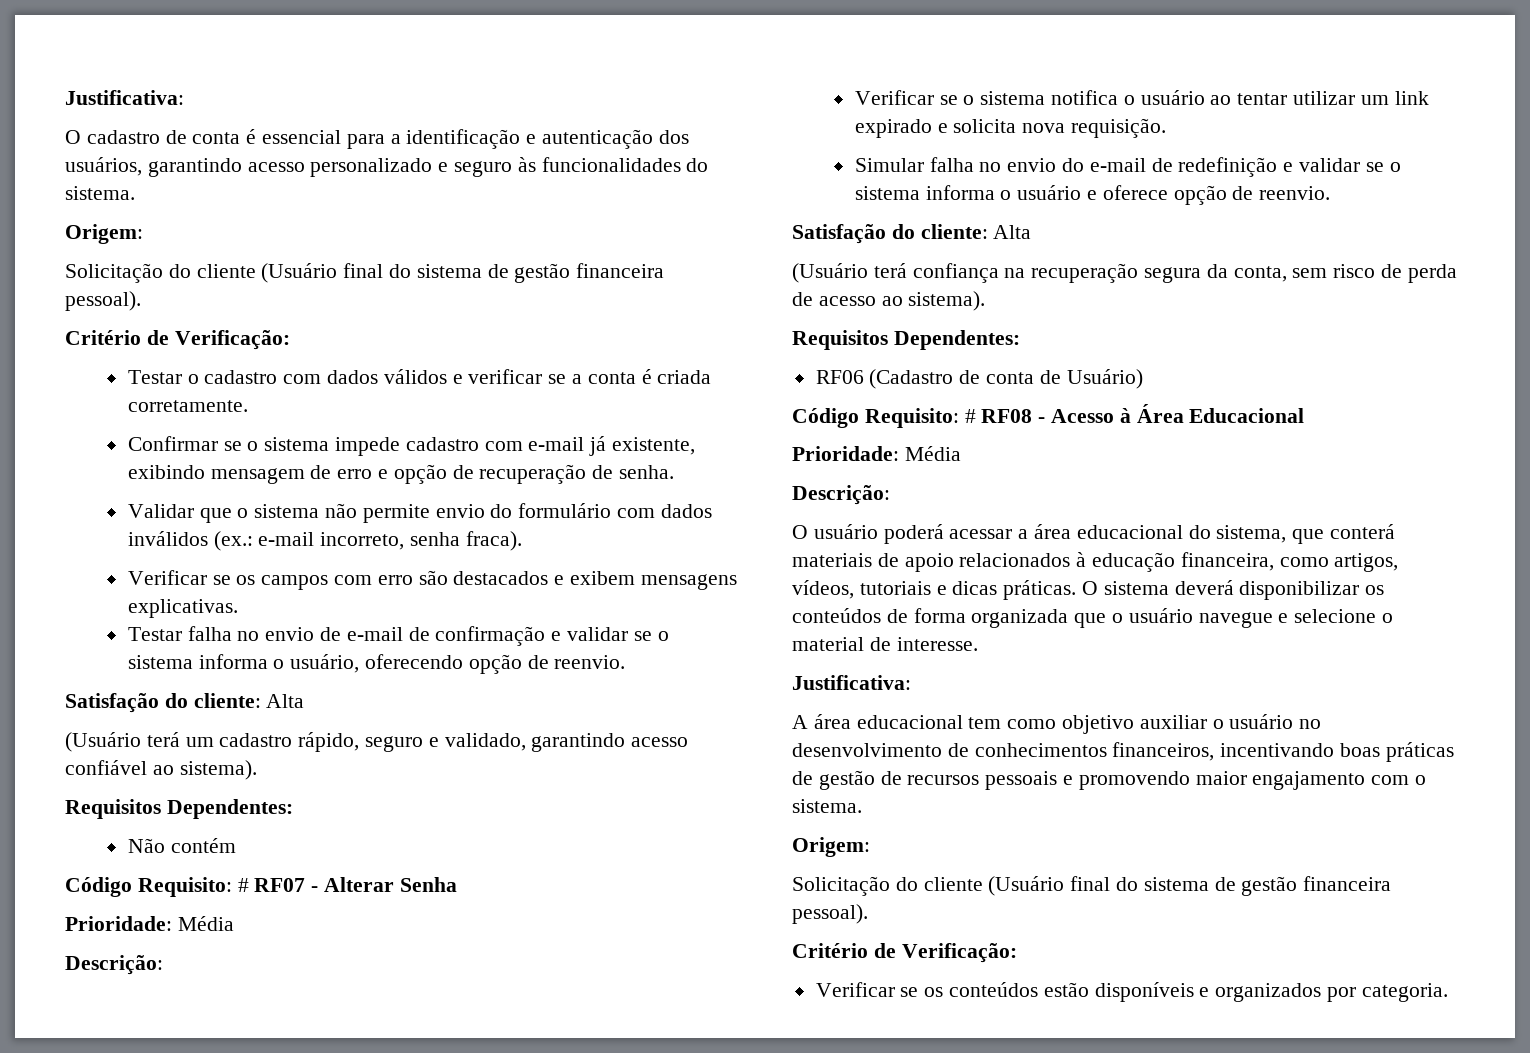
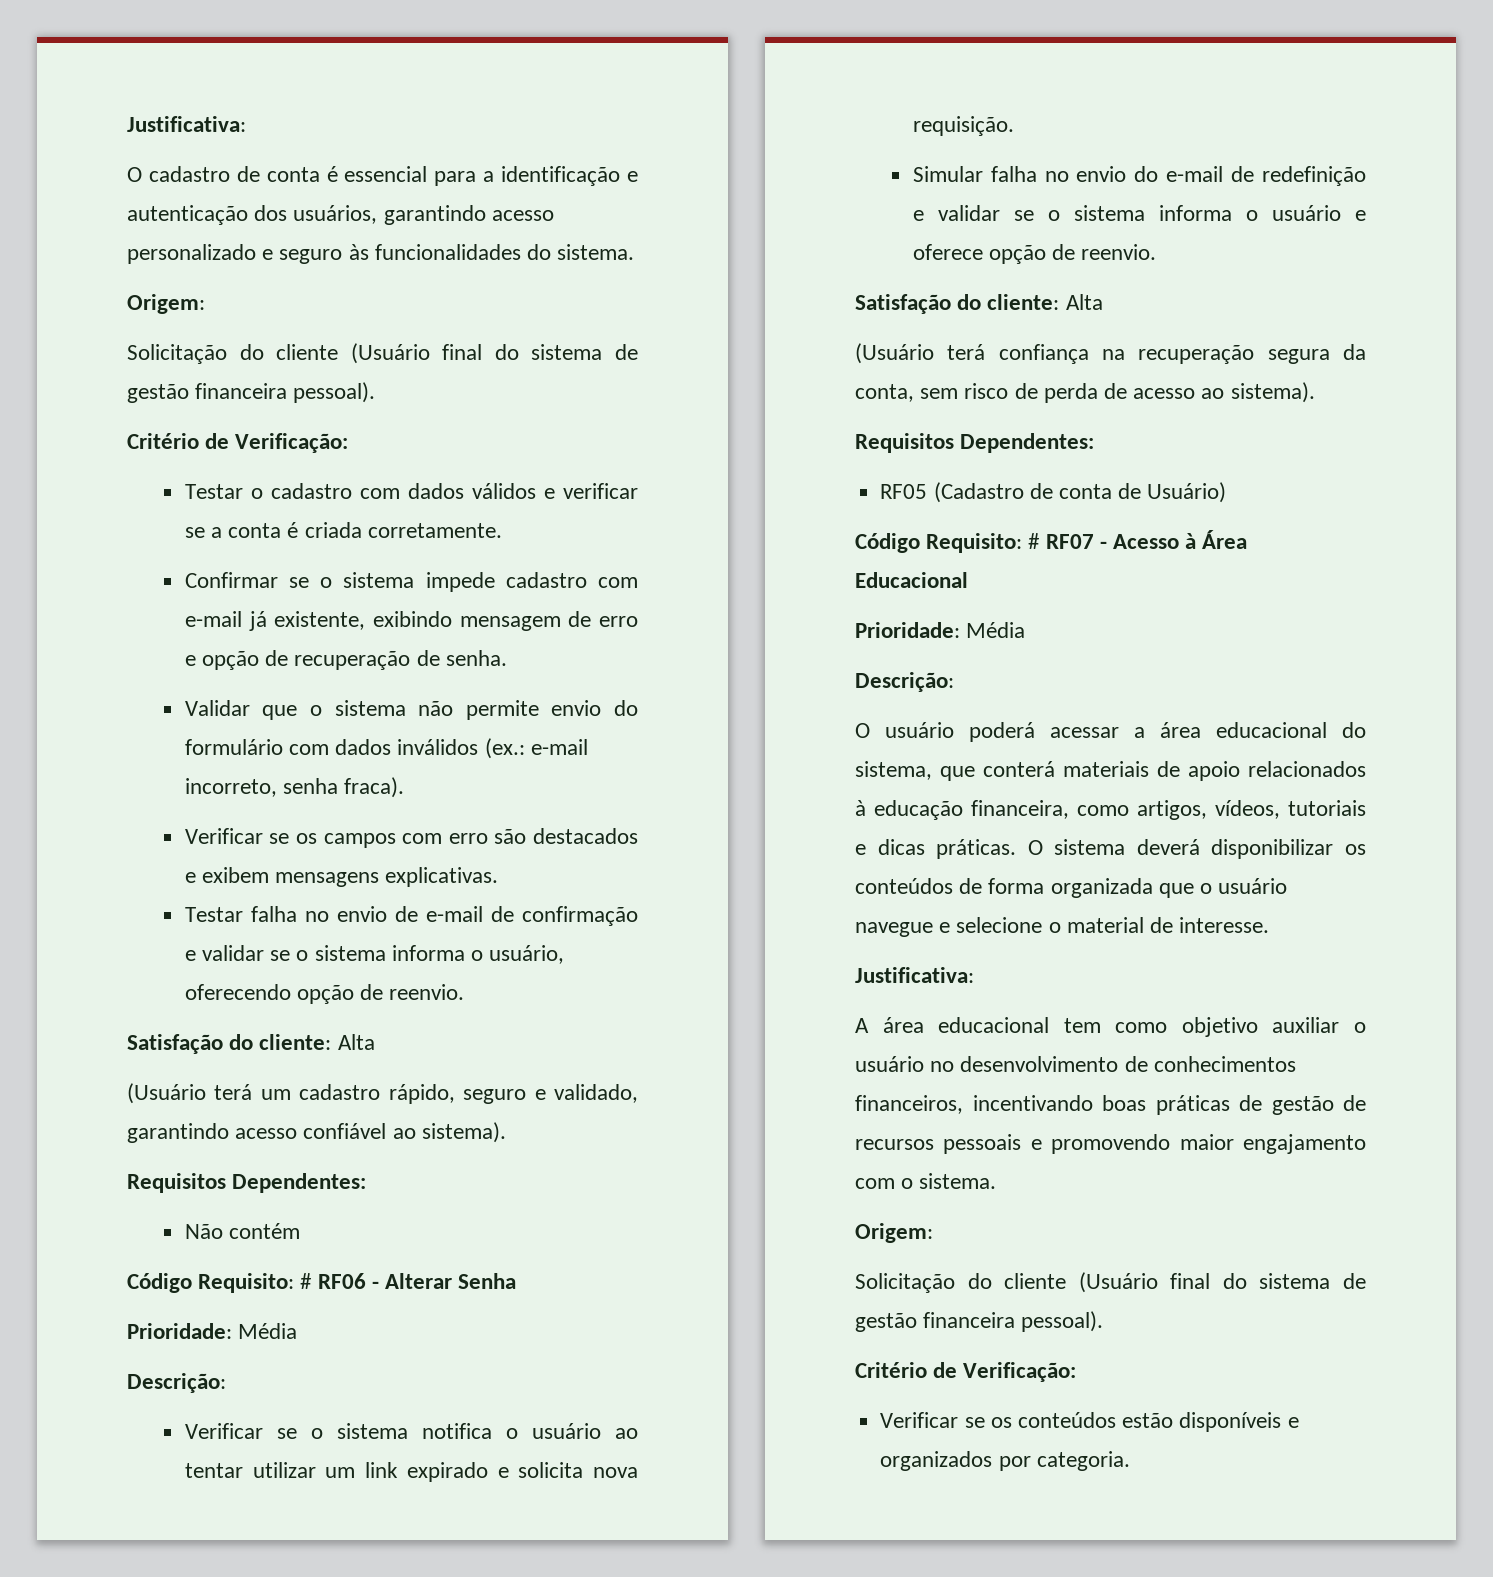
- Código Requisito: # RF07 - Alterar Senha
+ Código Requisito: # RF06 - Alterar Senha
- RF06 (Cadastro de conta de Usuário)
+ RF05 (Cadastro de conta de Usuário)
- Código Requisito: # RF08 - Acesso à Área Educacional
+ Código Requisito: # RF07 - Acesso à Área Educacional

